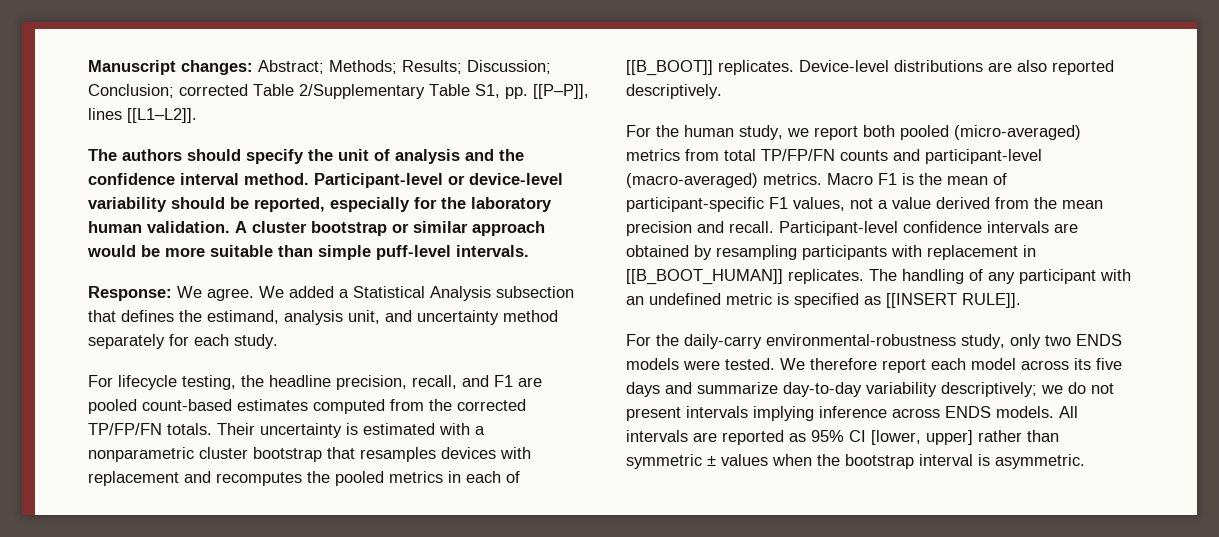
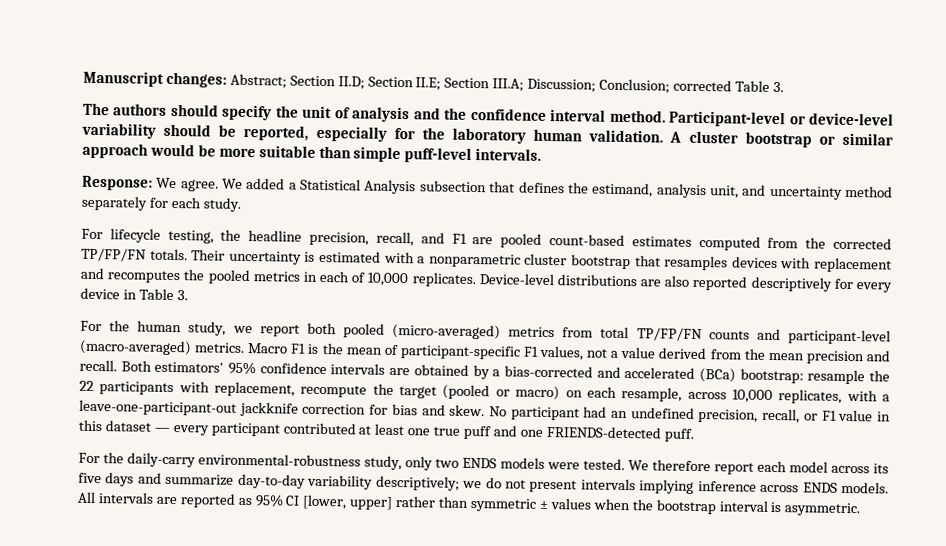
- Manuscript changes: Abstract; Methods; Results; Discussion; Conclusion; corrected Table 2/Supplementary Table S1, pp. [[P–P]], lines [[L1–L2]].
+ Manuscript changes: Abstract; Section II.D; Section II.E; Section III.A; Discussion; Conclusion; corrected Table 3.
- Their uncertainty is estimated with a nonparametric cluster bootstrap that resamples devices with replacement and recomputes the pooled metrics in each of [[B_BOOT]] replicates.
+ Their uncertainty is estimated with a nonparametric cluster bootstrap that resamples devices with replacement and recomputes the pooled metrics in each of 10,000 replicates.
- Device-level distributions are also reported descriptively.
+ Device-level distributions are also reported descriptively for every device in Table 3.
- Participant-level confidence intervals are obtained by resampling participants with replacement in [[B_BOOT_HUMAN]] replicates. The handling of any participant with an undefined metric is specified as [[INSERT RULE]].
+ Both estimators' 95% confidence intervals are obtained by a bias-corrected and accelerated (BCa) bootstrap: resample the 22 participants with replacement, recompute the target (pooled or macro) on each resample, across 10,000 replicates, with a leave-one-participant-out jackknife correction for bias and skew. No participant had an undefined precision, recall, or F1 value in this dataset — every participant contributed at least one true puff and one FRIENDS-detected puff.

